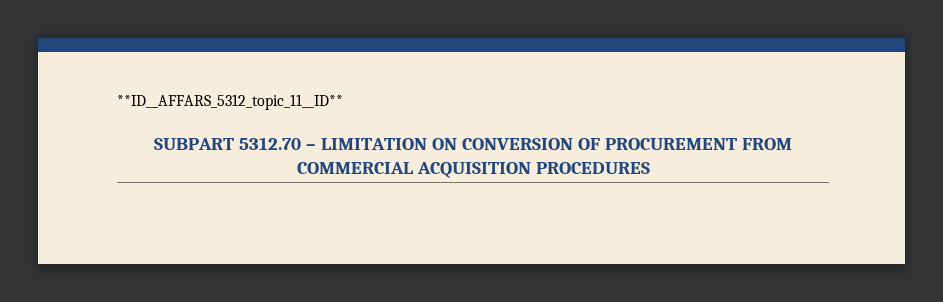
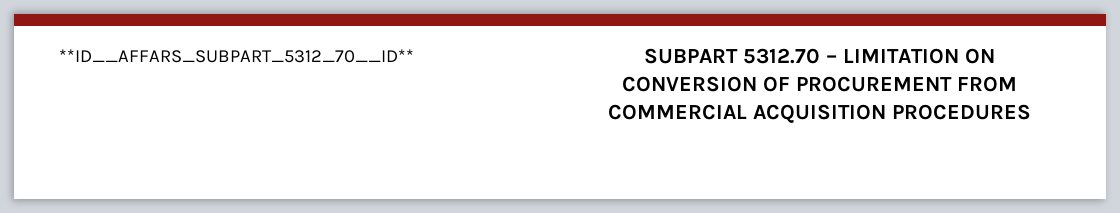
- **ID__AFFARS_5312_topic_11__ID**
+ **ID__AFFARS_SUBPART_5312_70__ID**

